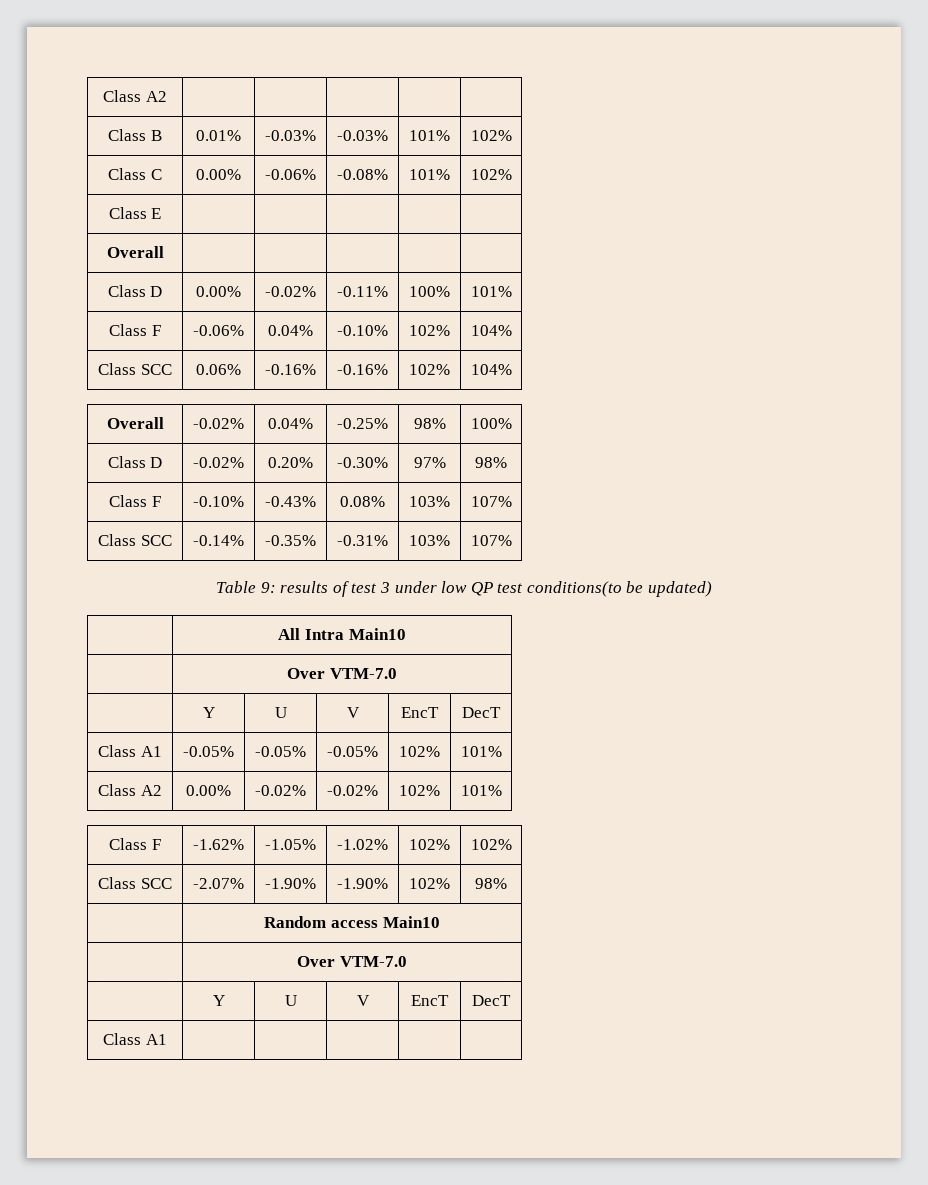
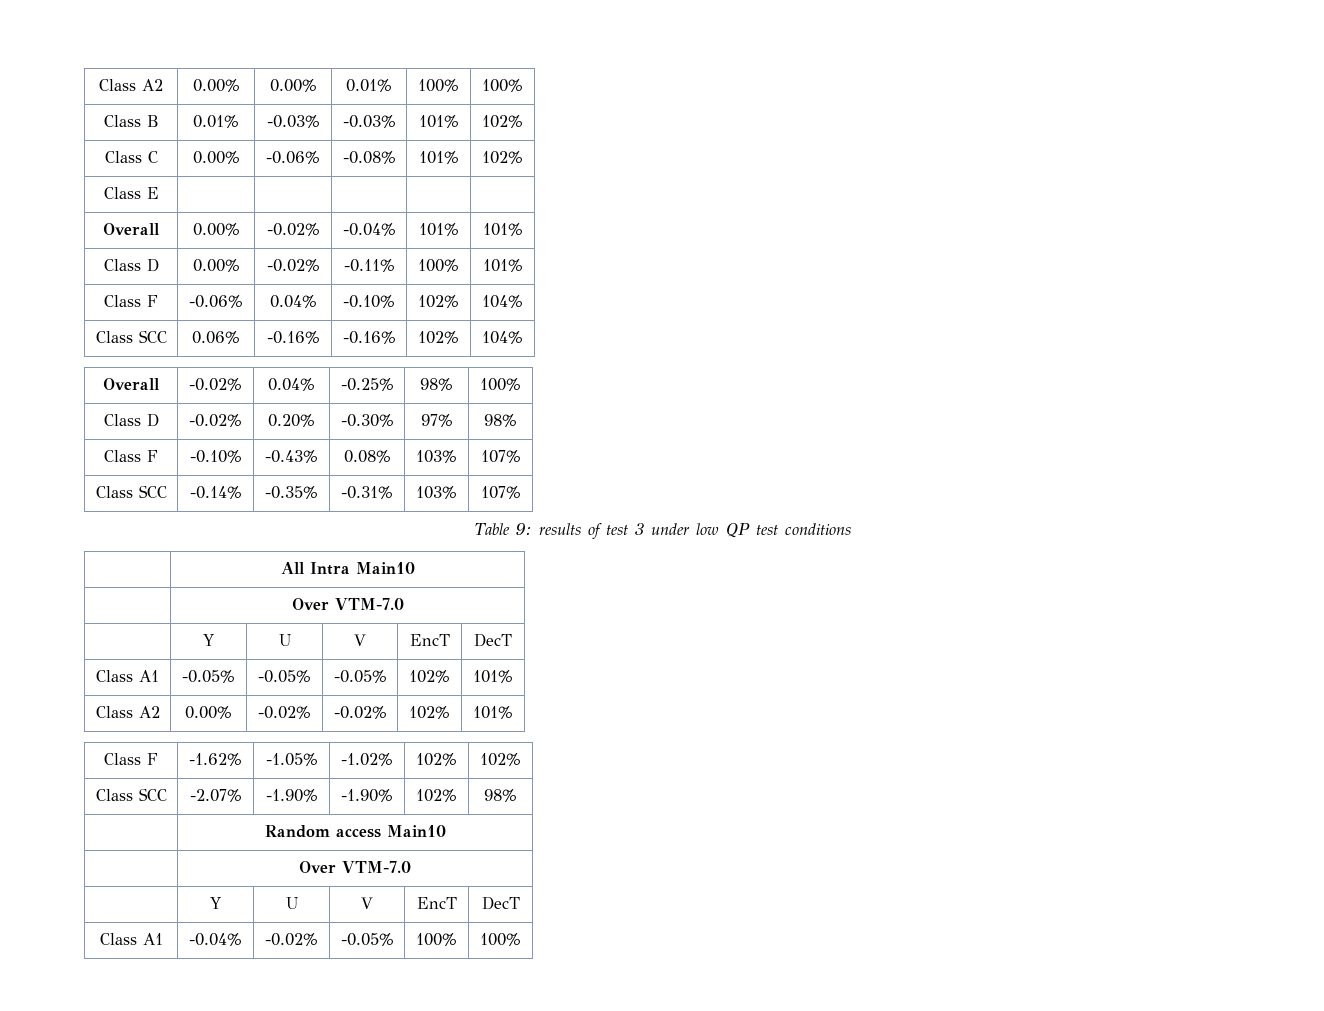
- Class A2 | | | | |
+ Class A2 | 0.00% | 0.00% | 0.01% | 100% | 100%
- Overall | | | | |
+ Overall | 0.00% | -0.02% | -0.04% | 101% | 101%
- Table 9: results of test 3 under low QP test conditions(to be updated)
+ Table 9: results of test 3 under low QP test conditions
- Class A1 | | | | |
+ Class A1 | -0.04% | -0.02% | -0.05% | 100% | 100%

